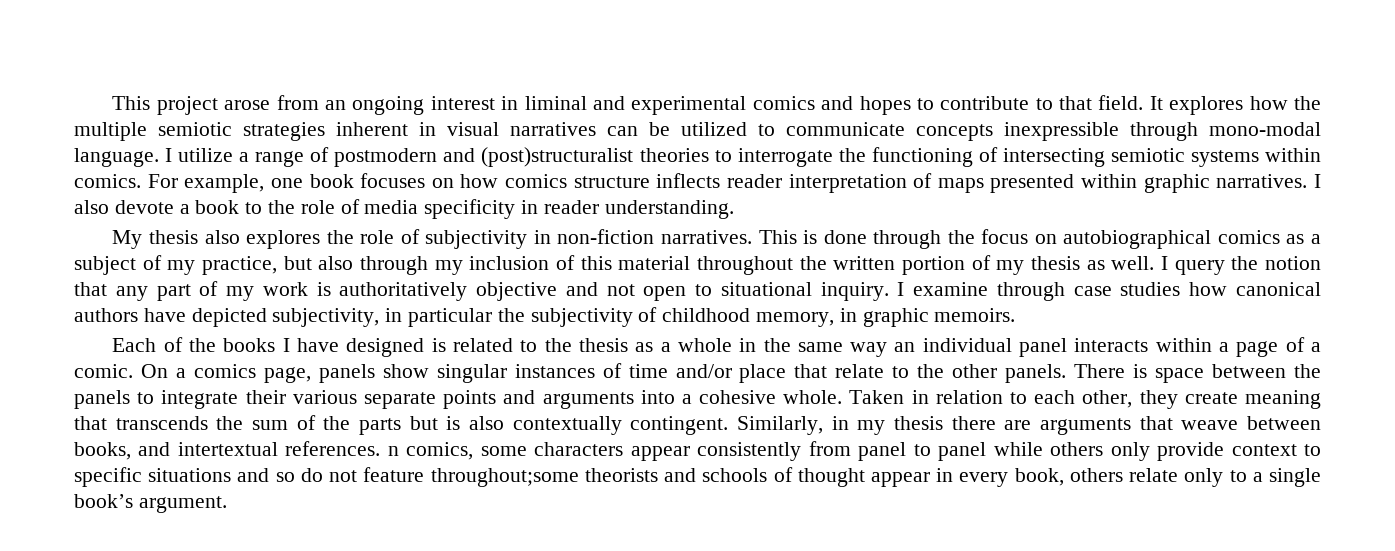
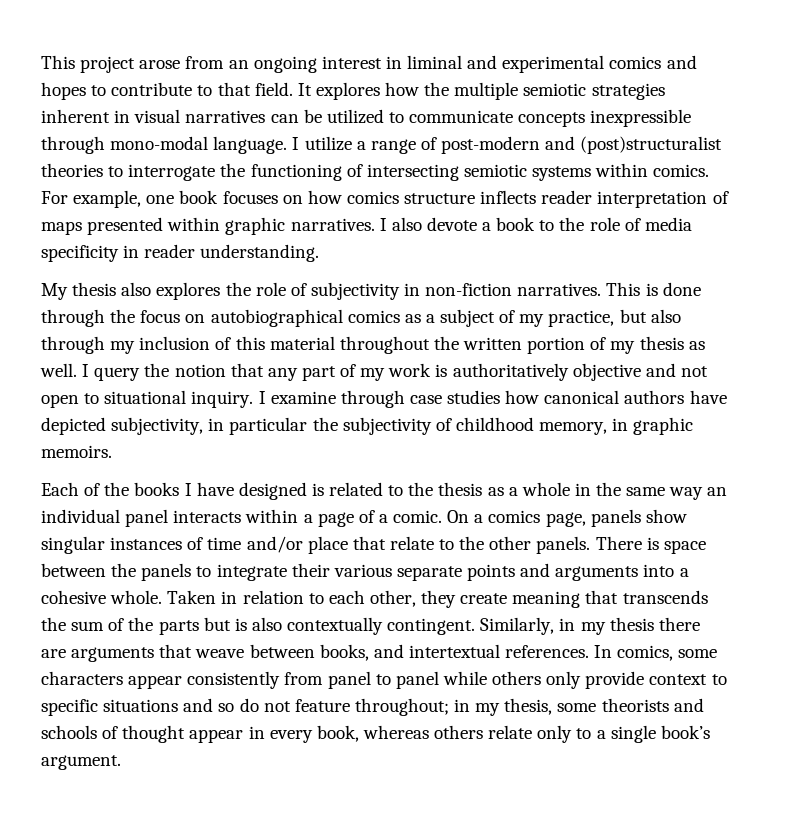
- I utilize a range of postmodern and (post)structuralist theories to interrogate the functioning of intersecting semiotic systems within comics.
+ I utilize a range of post-modern and (post)structuralist theories to interrogate the functioning of intersecting semiotic systems within comics.
- Similarly, in my thesis there are arguments that weave between books, and intertextual references. n comics, some characters appear consistently from panel to panel while others only provide context to specific situations and so do not feature throughout;some theorists and schools of thought appear in every book, others relate only to a single book’s argument.
+ Similarly, in my thesis there are arguments that weave between books, and intertextual references. In comics, some characters appear consistently from panel to panel while others only provide context to specific situations and so do not feature throughout; in my thesis, some theorists and schools of thought appear in every book, whereas others relate only to a single book’s argument.

